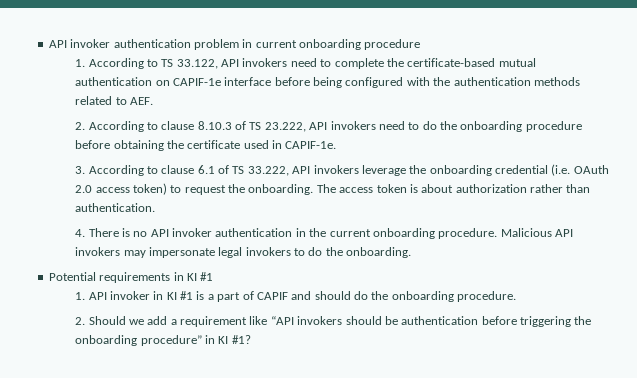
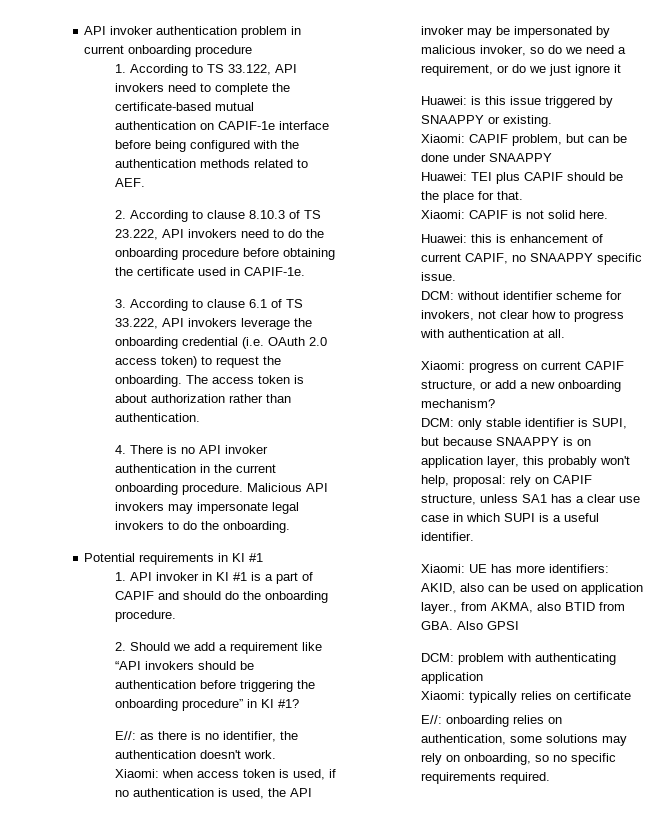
+ E//: as there is no identifier, the authentication doesn't work.
+ Xiaomi: when access token is used, if no authentication is used, the API invoker may be impersonated by malicious invoker, so do we need a requirement, or do we just ignore it
+ Huawei: is this issue triggered by SNAAPPY or existing.
+ Xiaomi: CAPIF problem, but can be done under SNAAPPY
+ Huawei: TEI plus CAPIF should be the place for that.
+ Xiaomi: CAPIF is not solid here.
+ Huawei: this is enhancement of current CAPIF, no SNAAPPY specific issue.
+ DCM: without identifier scheme for invokers, not clear how to progress with authentication at all.
+ Xiaomi: progress on current CAPIF structure, or add a new onboarding mechanism?
+ DCM: only stable identifier is SUPI, but because SNAAPPY is on application layer, this probably won't help, proposal: rely on CAPIF structure, unless SA1 has a clear use case in which SUPI is a useful identifier.
+ Xiaomi: UE has more identifiers: AKID, also can be used on application layer., from AKMA, also BTID from GBA. Also GPSI
+ DCM: problem with authenticating application
+ Xiaomi: typically relies on certificate
+ E//: onboarding relies on authentication, some solutions may rely on onboarding, so no specific requirements required.

